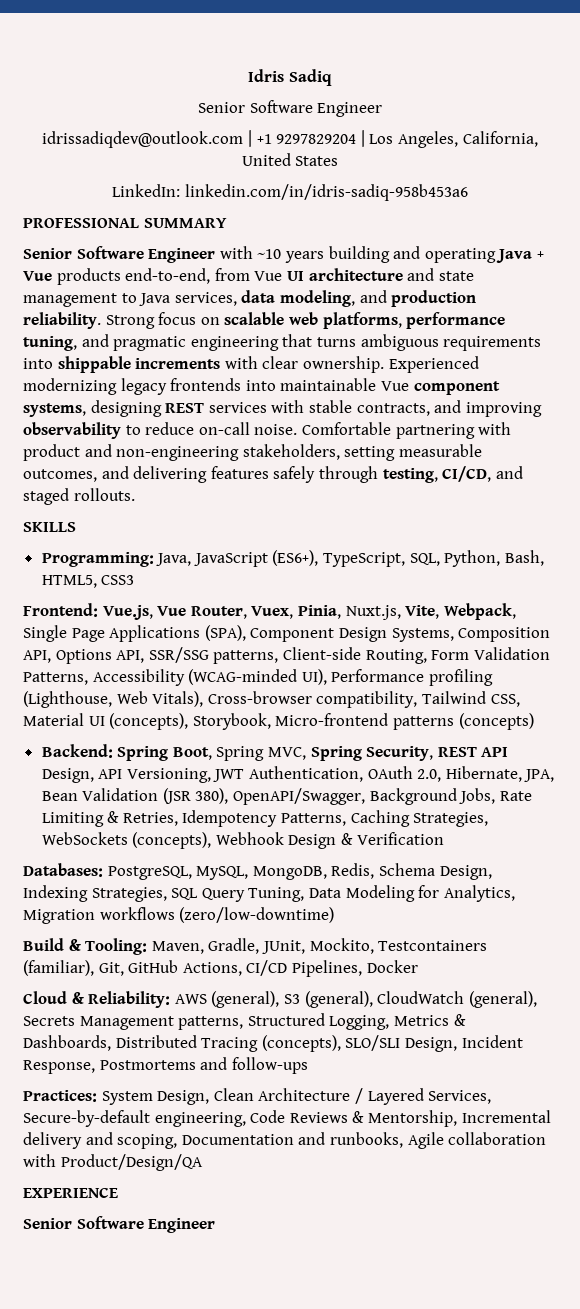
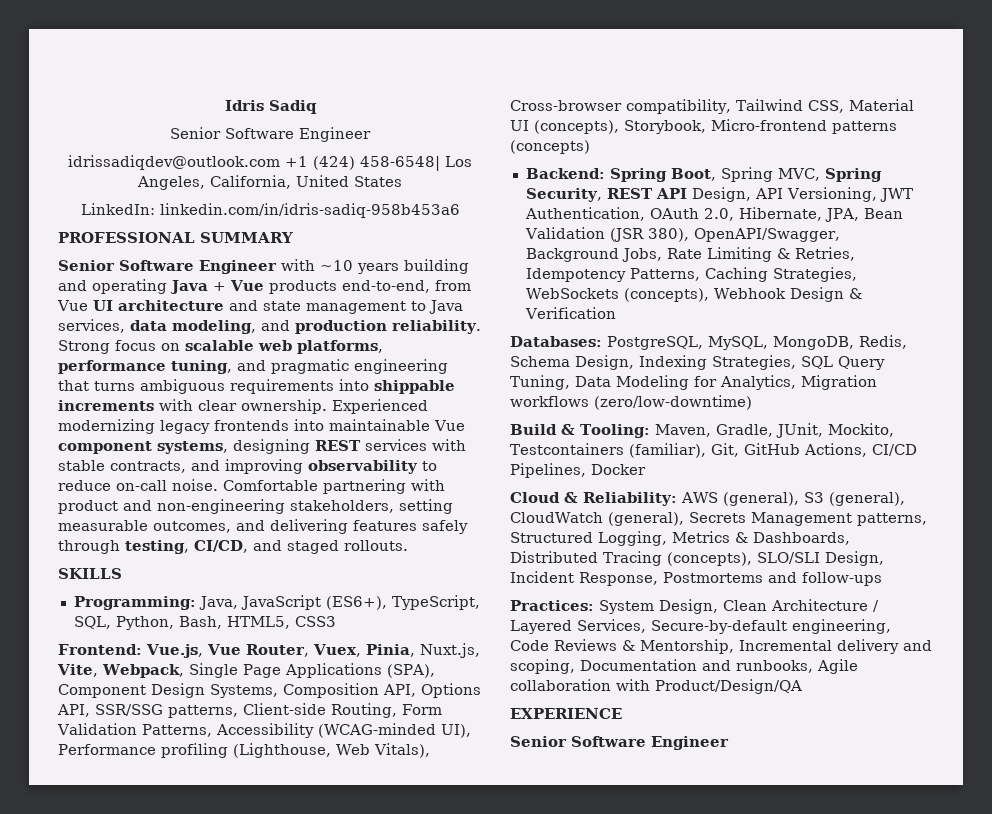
- idrissadiqdev@outlook.com | +1 9297829204 | Los Angeles, California, United States
+ idrissadiqdev@outlook.com +1 (424) 458-6548| Los Angeles, California, United States

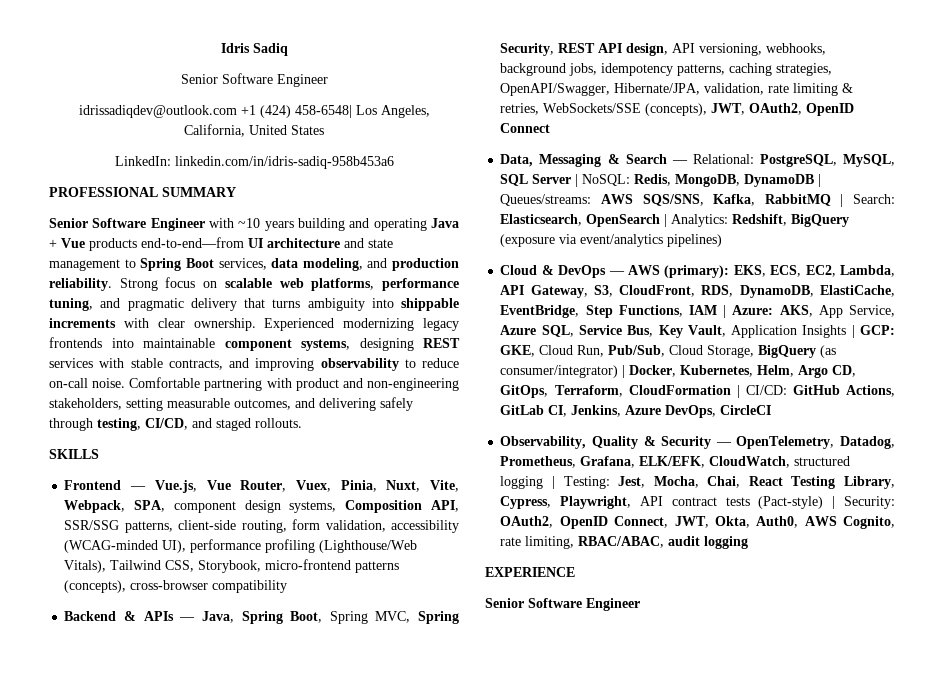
- Senior Software Engineer with ~10 years building and operating Java + Vue products end-to-end, from Vue UI architecture and state management to Java services, data modeling, and production reliability.
+ Senior Software Engineer with ~10 years building and operating Java + Vue products end-to-end—from UI architecture and state management to Spring Boot services, data modeling, and production reliability.
- Strong focus on scalable web platforms, performance tuning, and pragmatic engineering that turns ambiguous requirements into shippable increments with clear ownership.
+ Strong focus on scalable web platforms, performance tuning, and pragmatic delivery that turns ambiguity into shippable increments with clear ownership.
- Experienced modernizing legacy frontends into maintainable Vue component systems, designing REST services with stable contracts, and improving observability to reduce on-call noise.
+ Experienced modernizing legacy frontends into maintainable component systems, designing REST services with stable contracts, and improving observability to reduce on-call noise.
- Comfortable partnering with product and non-engineering stakeholders, setting measurable outcomes, and delivering features safely through testing, CI/CD, and staged rollouts.
+ Comfortable partnering with product and non-engineering stakeholders, setting measurable outcomes, and delivering safely through testing, CI/CD, and staged rollouts.
- Programming: Java, JavaScript (ES6+), TypeScript, SQL, Python, Bash, HTML5, CSS3
- Frontend: Vue.js, Vue Router, Vuex, Pinia, Nuxt.js, Vite, Webpack, Single Page Applications (SPA), Component Design Systems, Composition API, Options API, SSR/SSG patterns, Client-side Routing, Form Validation Patterns, Accessibility (WCAG-minded UI), Performance profiling (Lighthouse, Web Vitals), Cross-browser compatibility, Tailwind CSS, Material UI (concepts), Storybook, Micro-frontend patterns (concepts)
- Backend: Spring Boot, Spring MVC, Spring Security, REST API Design, API Versioning, JWT Authentication, OAuth 2.0, Hibernate, JPA, Bean Validation (JSR 380), OpenAPI/Swagger, Background Jobs, Rate Limiting & Retries, Idempotency Patterns, Caching Strategies, WebSockets (concepts), Webhook Design & Verification
- Databases: PostgreSQL, MySQL, MongoDB, Redis, Schema Design, Indexing Strategies, SQL Query Tuning, Data Modeling for Analytics, Migration workflows (zero/low-downtime)
- Build & Tooling: Maven, Gradle, JUnit, Mockito, Testcontainers (familiar), Git, GitHub Actions, CI/CD Pipelines, Docker
- Cloud & Reliability: AWS (general), S3 (general), CloudWatch (general), Secrets Management patterns, Structured Logging, Metrics & Dashboards, Distributed Tracing (concepts), SLO/SLI Design, Incident Response, Postmortems and follow-ups
- Practices: System Design, Clean Architecture / Layered Services, Secure-by-default engineering, Code Reviews & Mentorship, Incremental delivery and scoping, Documentation and runbooks, Agile collaboration with Product/Design/QA
+ Frontend — Vue.js, Vue Router, Vuex, Pinia, Nuxt, Vite, Webpack, SPA, component design systems, Composition API, SSR/SSG patterns, client-side routing, form validation, accessibility (WCAG-minded UI), performance profiling (Lighthouse/Web Vitals), Tailwind CSS, Storybook, micro-frontend patterns (concepts), cross-browser compatibility
+ Backend & APIs — Java, Spring Boot, Spring MVC, Spring Security, REST API design, API versioning, webhooks, background jobs, idempotency patterns, caching strategies, OpenAPI/Swagger, Hibernate/JPA, validation, rate limiting & retries, WebSockets/SSE (concepts), JWT, OAuth2, OpenID Connect
+ Data, Messaging & Search — Relational: PostgreSQL, MySQL, SQL Server | NoSQL: Redis, MongoDB, DynamoDB | Queues/streams: AWS SQS/SNS, Kafka, RabbitMQ | Search: Elasticsearch, OpenSearch | Analytics: Redshift, BigQuery (exposure via event/analytics pipelines)
+ Cloud & DevOps — AWS (primary): EKS, ECS, EC2, Lambda, API Gateway, S3, CloudFront, RDS, DynamoDB, ElastiCache, EventBridge, Step Functions, IAM | Azure: AKS, App Service, Azure SQL, Service Bus, Key Vault, Application Insights | GCP: GKE, Cloud Run, Pub/Sub, Cloud Storage, BigQuery (as consumer/integrator) | Docker, Kubernetes, Helm, Argo CD, GitOps, Terraform, CloudFormation | CI/CD: GitHub Actions, GitLab CI, Jenkins, Azure DevOps, CircleCI
+ Observability, Quality & Security — OpenTelemetry, Datadog, Prometheus, Grafana, ELK/EFK, CloudWatch, structured logging | Testing: Jest, Mocha, Chai, React Testing Library, Cypress, Playwright, API contract tests (Pact-style) | Security: OAuth2, OpenID Connect, JWT, Okta, Auth0, AWS Cognito, rate limiting, RBAC/ABAC, audit logging

